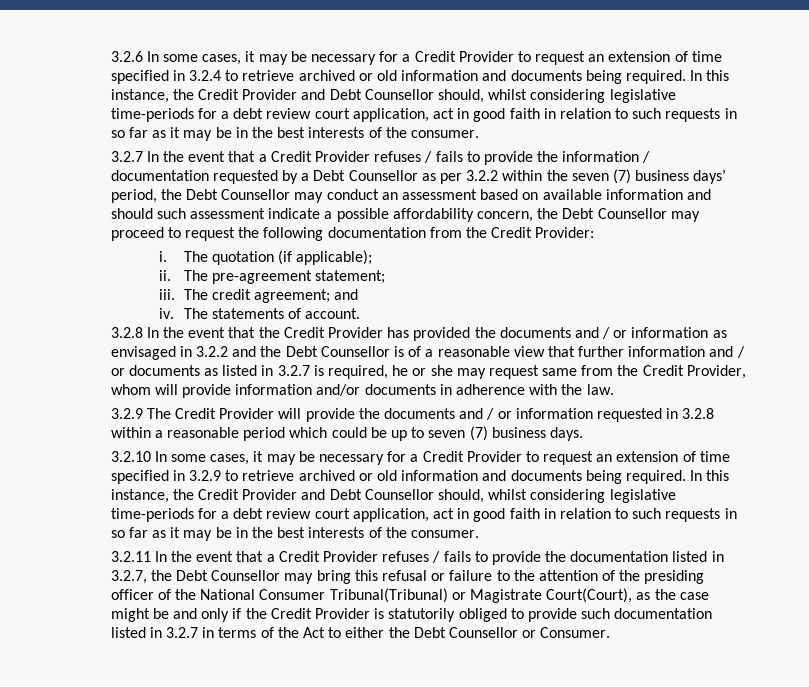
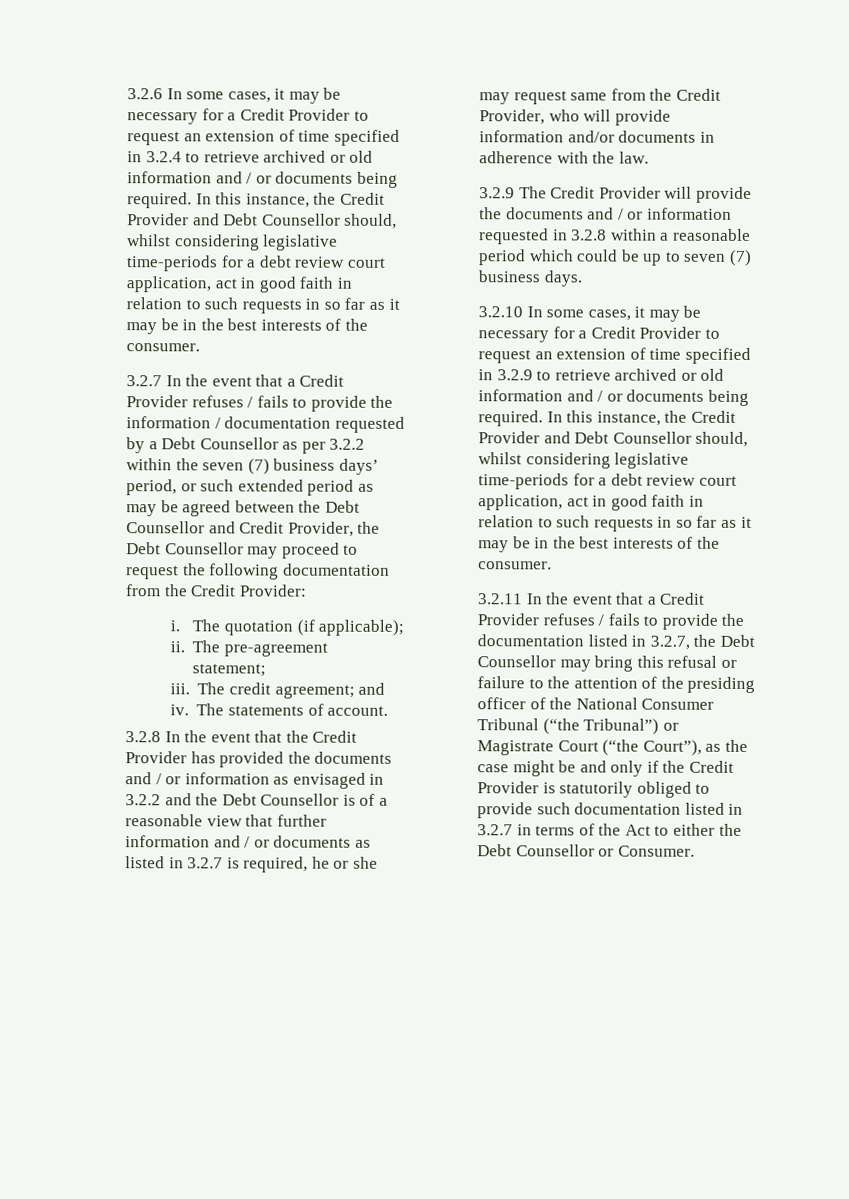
- 3.2.6 In some cases, it may be necessary for a Credit Provider to request an extension of time specified in 3.2.4 to retrieve archived or old information and documents being required.
+ 3.2.6 In some cases, it may be necessary for a Credit Provider to request an extension of time specified in 3.2.4 to retrieve archived or old information and / or documents being required.
- 3.2.7 In the event that a Credit Provider refuses / fails to provide the information / documentation requested by a Debt Counsellor as per 3.2.2 within the seven (7) business days’ period, the Debt Counsellor may conduct an assessment based on available information and should such assessment indicate a possible affordability concern, the Debt Counsellor may proceed to request the following documentation from the Credit Provider:
+ 3.2.7 In the event that a Credit Provider refuses / fails to provide the information / documentation requested by a Debt Counsellor as per 3.2.2 within the seven (7) business days’ period, or such extended period as may be agreed between the Debt Counsellor and Credit Provider, the Debt Counsellor may proceed to request the following documentation from the Credit Provider:
- 3.2.8 In the event that the Credit Provider has provided the documents and / or information as envisaged in 3.2.2 and the Debt Counsellor is of a reasonable view that further information and / or documents as listed in 3.2.7 is required, he or she may request same from the Credit Provider, whom will provide information and/or documents in adherence with the law.
+ 3.2.8 In the event that the Credit Provider has provided the documents and / or information as envisaged in 3.2.2 and the Debt Counsellor is of a reasonable view that further information and / or documents as listed in 3.2.7 is required, he or she may request same from the Credit Provider, who will provide information and/or documents in adherence with the law.
- 3.2.10 In some cases, it may be necessary for a Credit Provider to request an extension of time specified in 3.2.9 to retrieve archived or old information and documents being required.
+ 3.2.10 In some cases, it may be necessary for a Credit Provider to request an extension of time specified in 3.2.9 to retrieve archived or old information and / or documents being required.
- 3.2.11 In the event that a Credit Provider refuses / fails to provide the documentation listed in 3.2.7, the Debt Counsellor may bring this refusal or failure to the attention of the presiding officer of the National Consumer Tribunal(Tribunal) or Magistrate Court(Court), as the case might be and only if the Credit Provider is statutorily obliged to provide such documentation listed in 3.2.7 in terms of the Act to either the Debt Counsellor or Consumer.
+ 3.2.11 In the event that a Credit Provider refuses / fails to provide the documentation listed in 3.2.7, the Debt Counsellor may bring this refusal or failure to the attention of the presiding officer of the National Consumer Tribunal (“the Tribunal”) or Magistrate Court (“the Court”), as the case might be and only if the Credit Provider is statutorily obliged to provide such documentation listed in 3.2.7 in terms of the Act to either the Debt Counsellor or Consumer.

